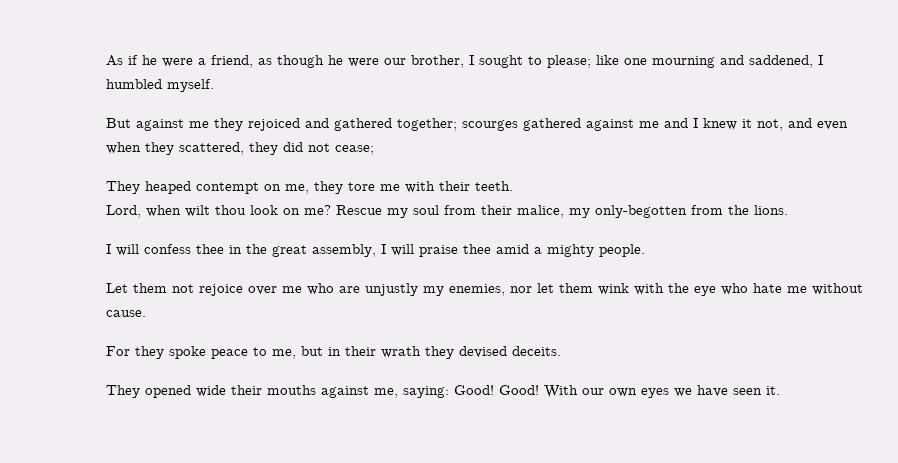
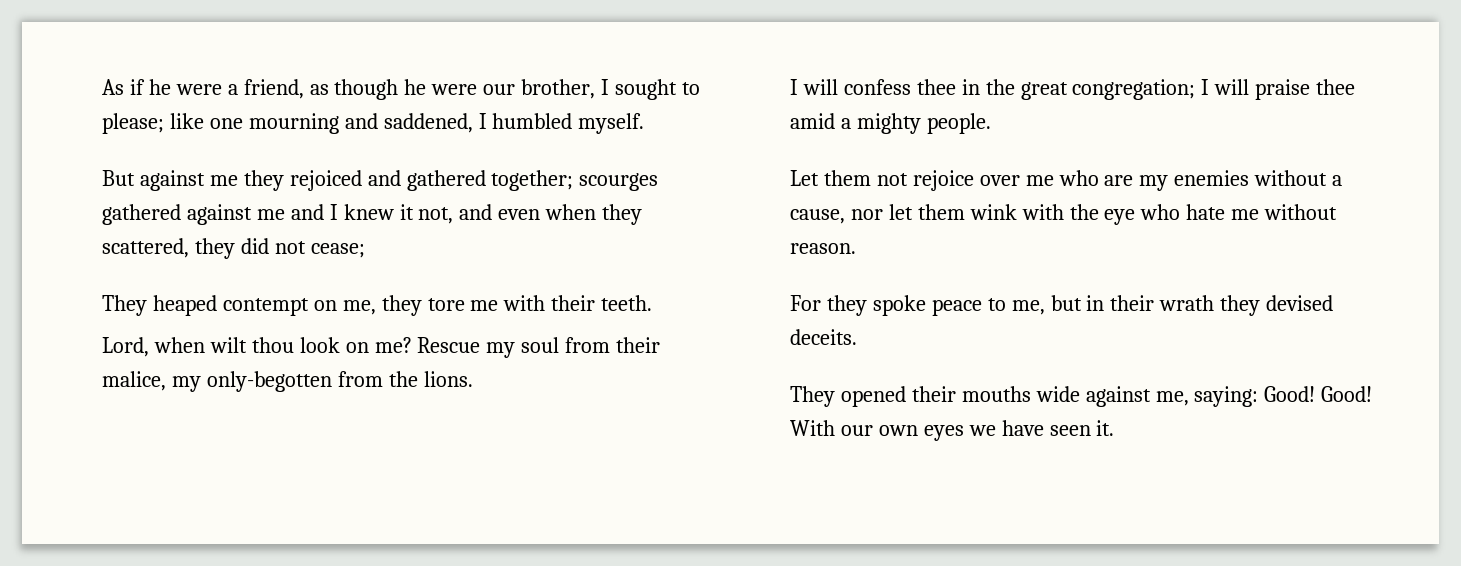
- I will confess thee in the great assembly, I will praise thee amid a mighty people.
+ I will confess thee in the great congregation; I will praise thee amid a mighty people.
- Let them not rejoice over me who are unjustly my enemies, nor let them wink with the eye who hate me without cause.
+ Let them not rejoice over me who are my enemies without a cause, nor let them wink with the eye who hate me without reason.
- They opened wide their mouths against me, saying: Good!
+ They opened their mouths wide against me, saying: Good!

